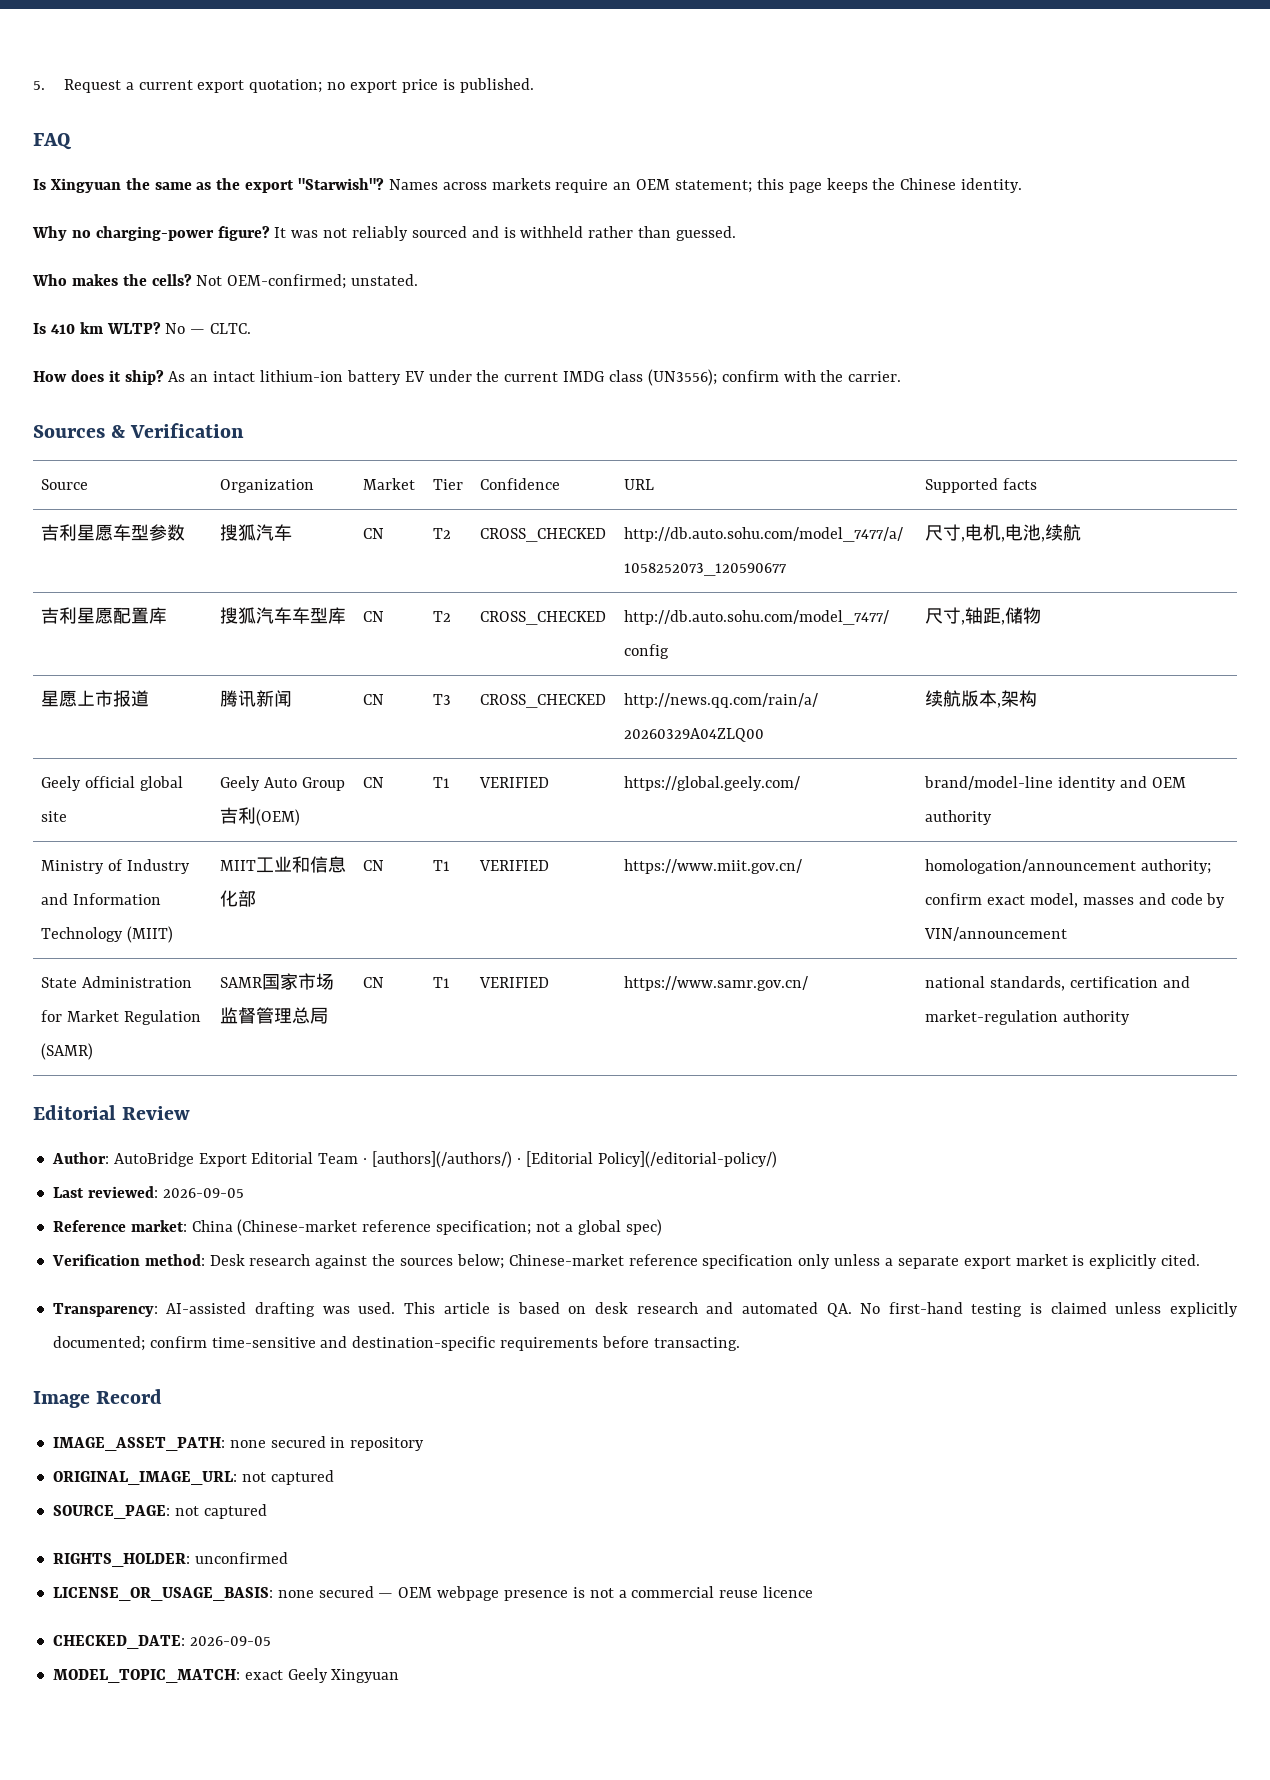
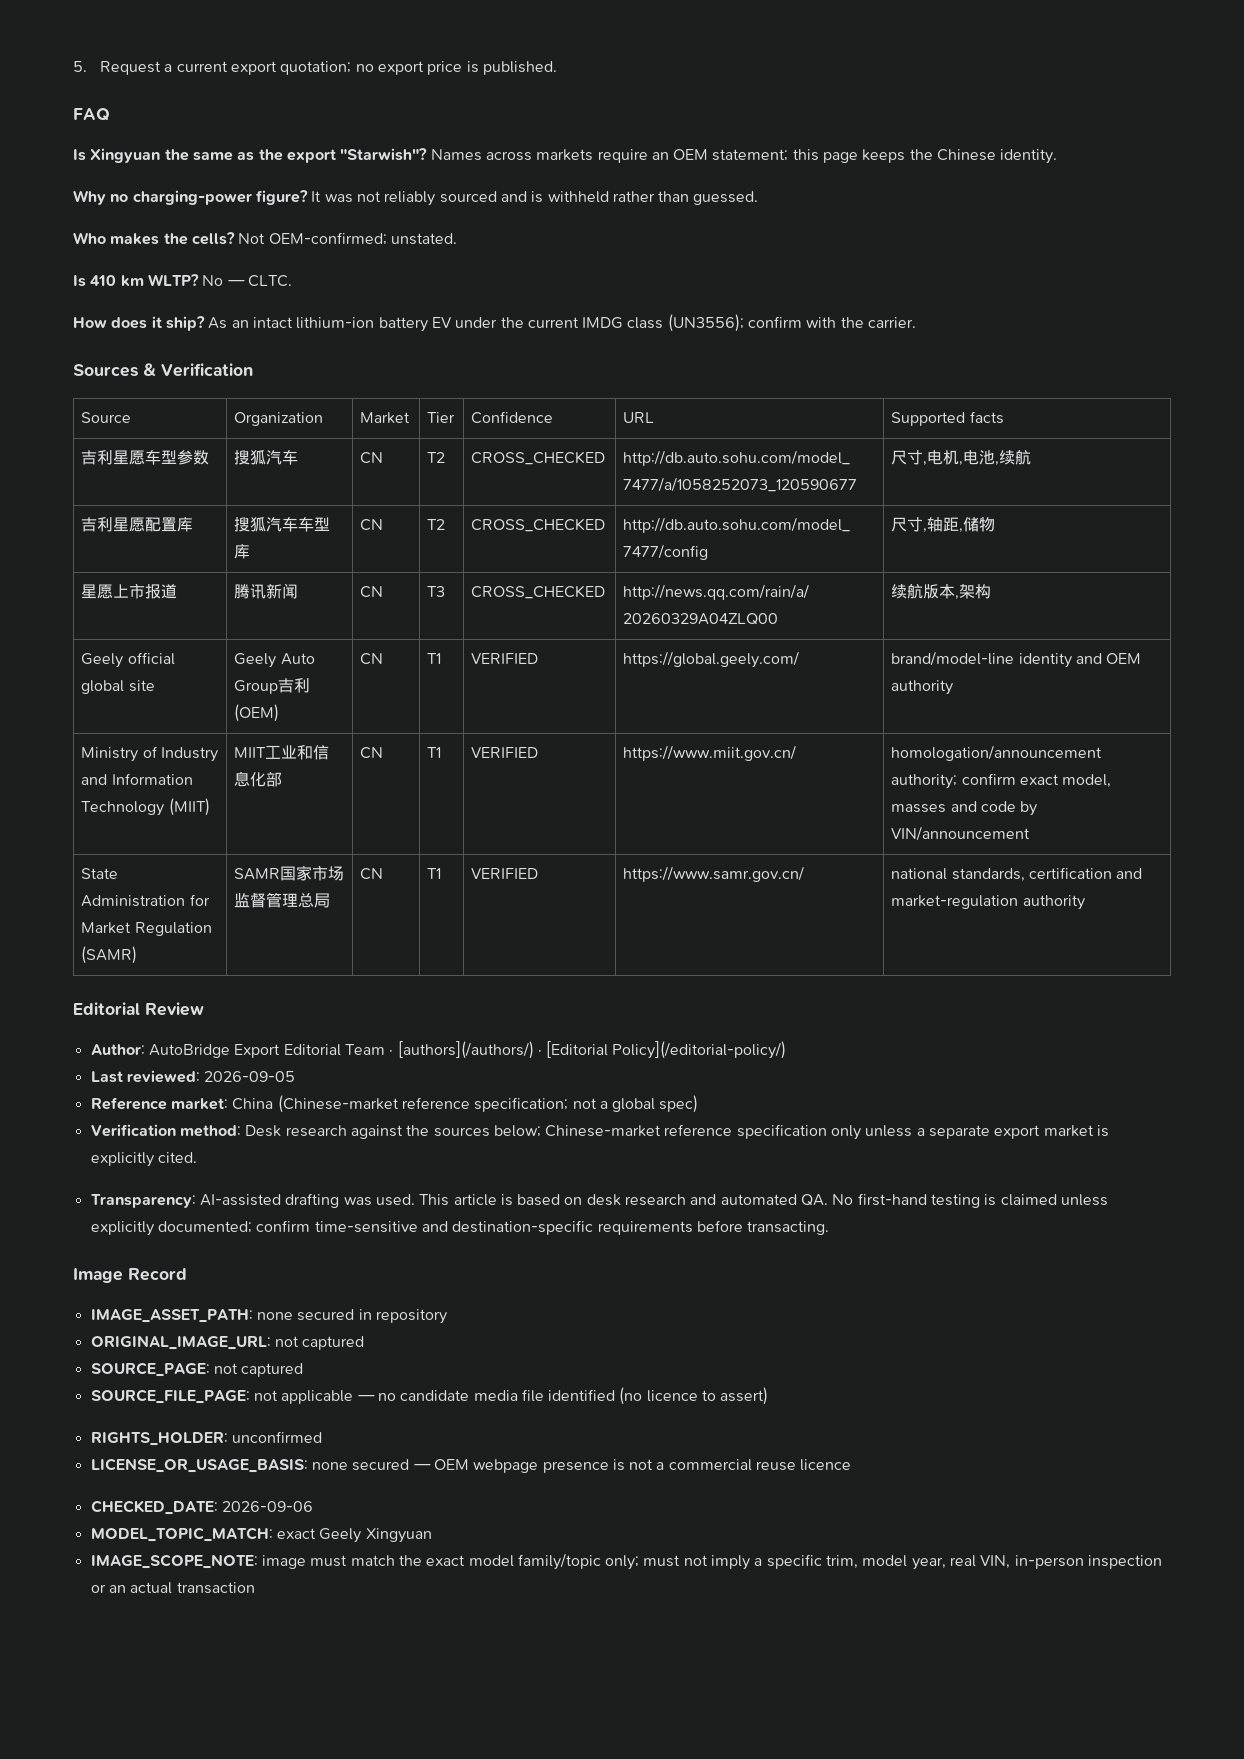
+ SOURCE_FILE_PAGE: not applicable — no candidate media file identified (no licence to assert)
- CHECKED_DATE: 2026-09-05
+ CHECKED_DATE: 2026-09-06
+ IMAGE_SCOPE_NOTE: image must match the exact model family/topic only; must not imply a specific trim, model year, real VIN, in-person inspection or an actual transaction

